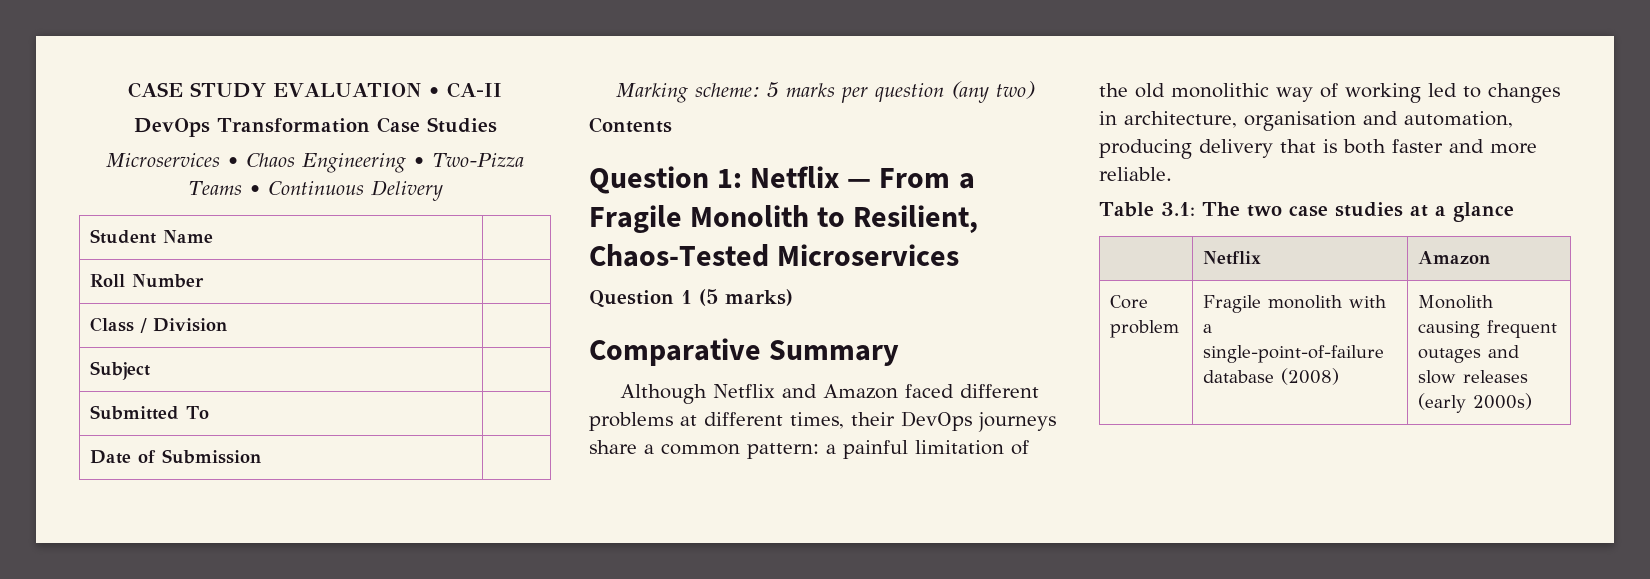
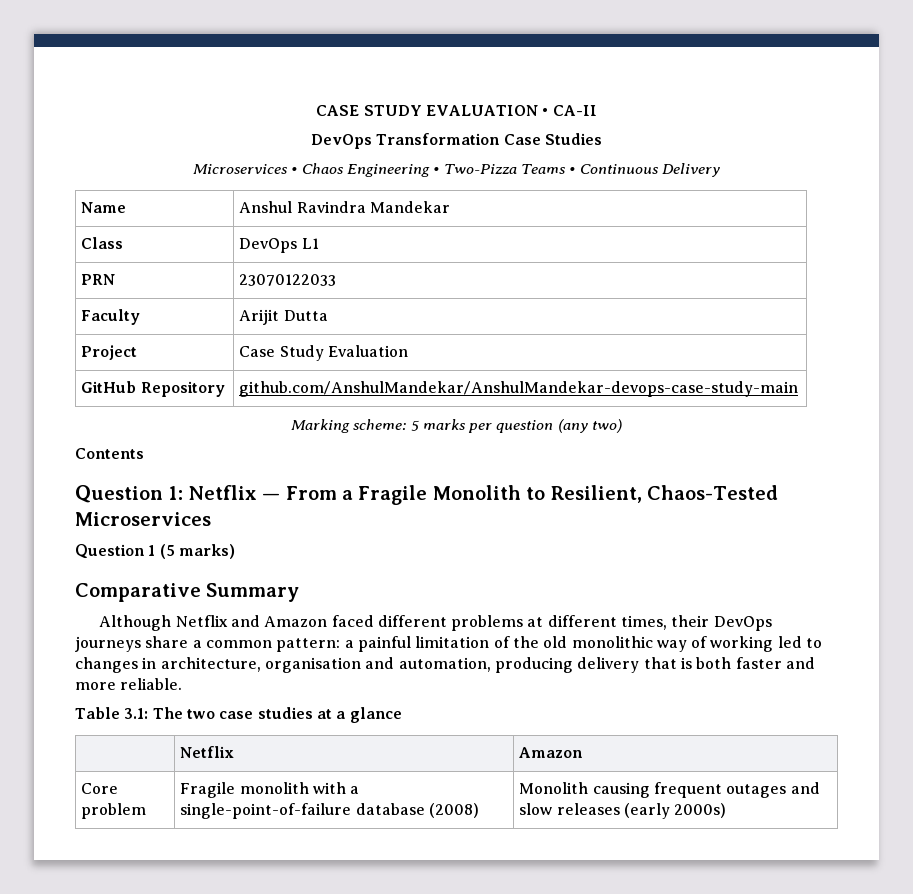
- Student Name |
- Roll Number |
- Class / Division |
- Subject |
- Submitted To |
- Date of Submission |
+ Name | Anshul Ravindra Mandekar
+ Class | DevOps L1
+ PRN | 23070122033
+ Faculty | Arijit Dutta
+ Project | Case Study Evaluation
+ GitHub Repository | github.com/AnshulMandekar/AnshulMandekar-devops-case-study-main

